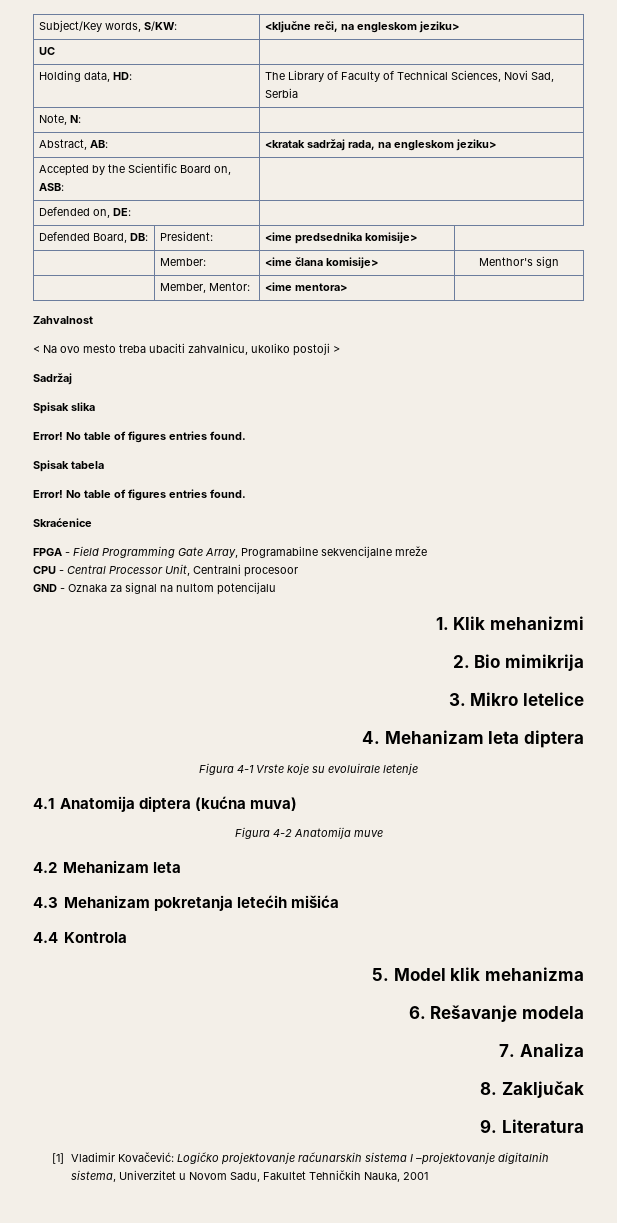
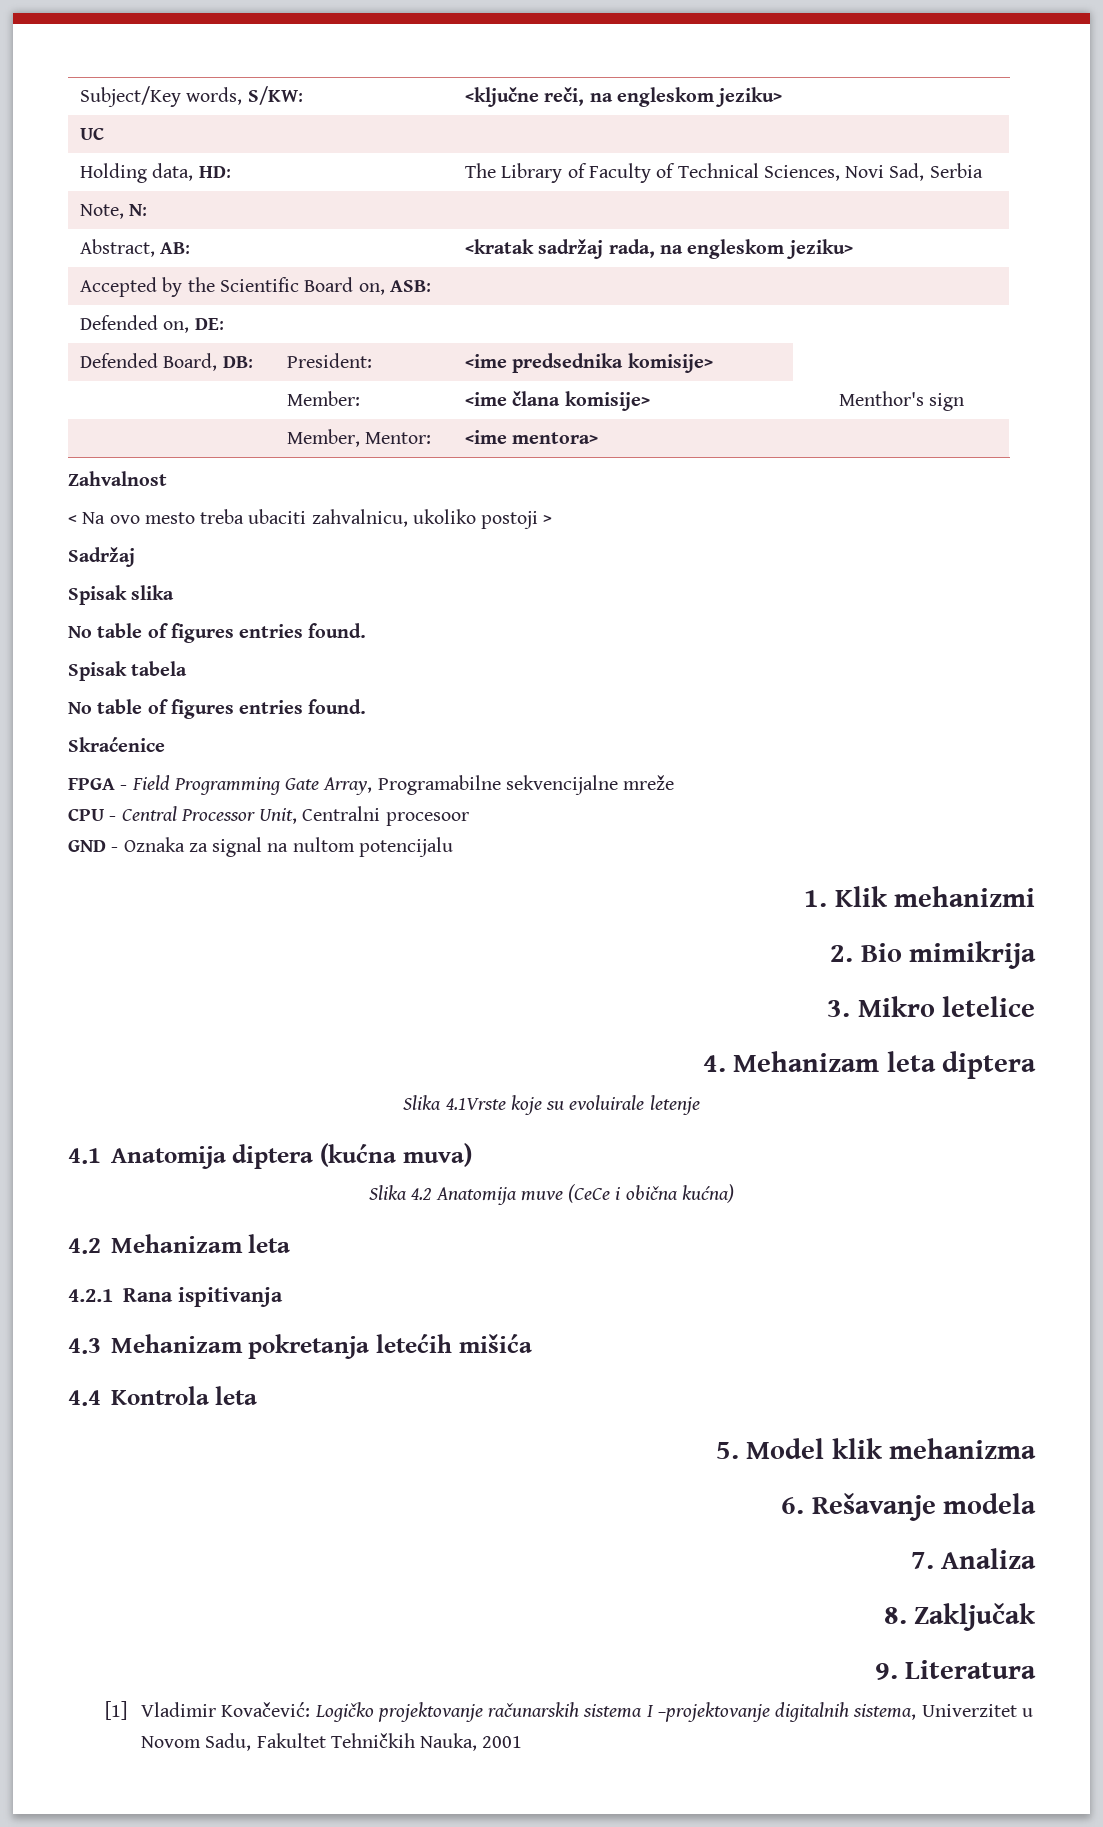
  Spisak slika
- Error! No table of figures entries found.
+ No table of figures entries found.
  Spisak tabela
- Error! No table of figures entries found.
+ No table of figures entries found.
- Figura 4-1 Vrste koje su evoluirale letenje
+ Slika 4.1Vrste koje su evoluirale letenje
- Figura 4-2 Anatomija muve
+ Slika 4.2 Anatomija muve (CeCe i obična kućna)
+ 4.2.1 Rana ispitivanja
- 4.4 Kontrola
+ 4.4 Kontrola leta

